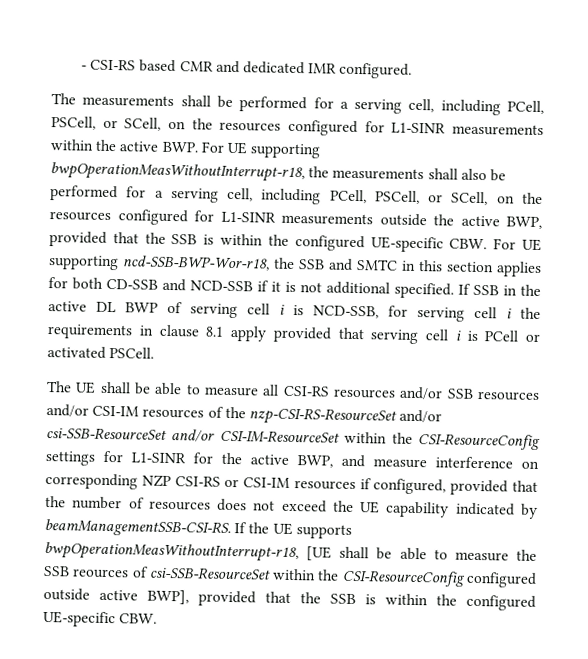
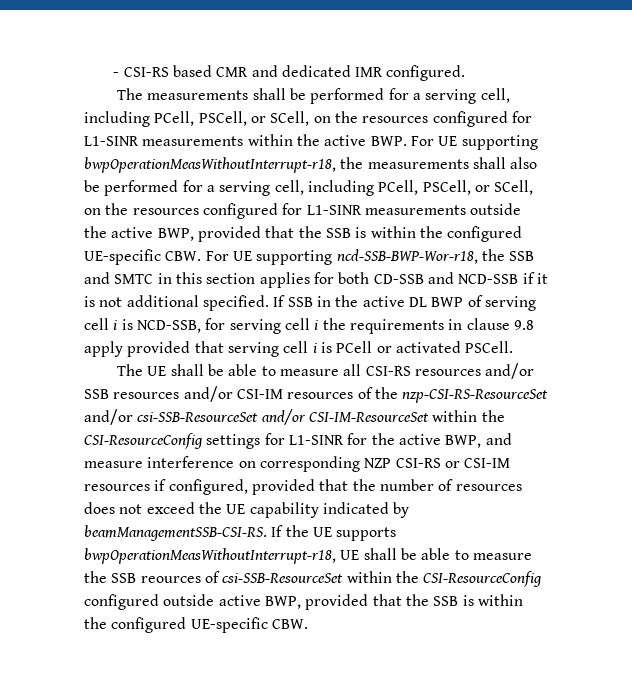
- If SSB in the active DL BWP of serving cell i is NCD-SSB, for serving cell i the requirements in clause 8.1 apply provided that serving cell i is PCell or activated PSCell.
+ If SSB in the active DL BWP of serving cell i is NCD-SSB, for serving cell i the requirements in clause 9.8 apply provided that serving cell i is PCell or activated PSCell.
- If the UE supports bwpOperationMeasWithoutInterrupt-r18, [UE shall be able to measure the SSB reources of csi-SSB-ResourceSet within the CSI-ResourceConfig configured outside active BWP], provided that the SSB is within the configured UE-specific CBW.
+ If the UE supports bwpOperationMeasWithoutInterrupt-r18, UE shall be able to measure the SSB reources of csi-SSB-ResourceSet within the CSI-ResourceConfig configured outside active BWP, provided that the SSB is within the configured UE-specific CBW.

